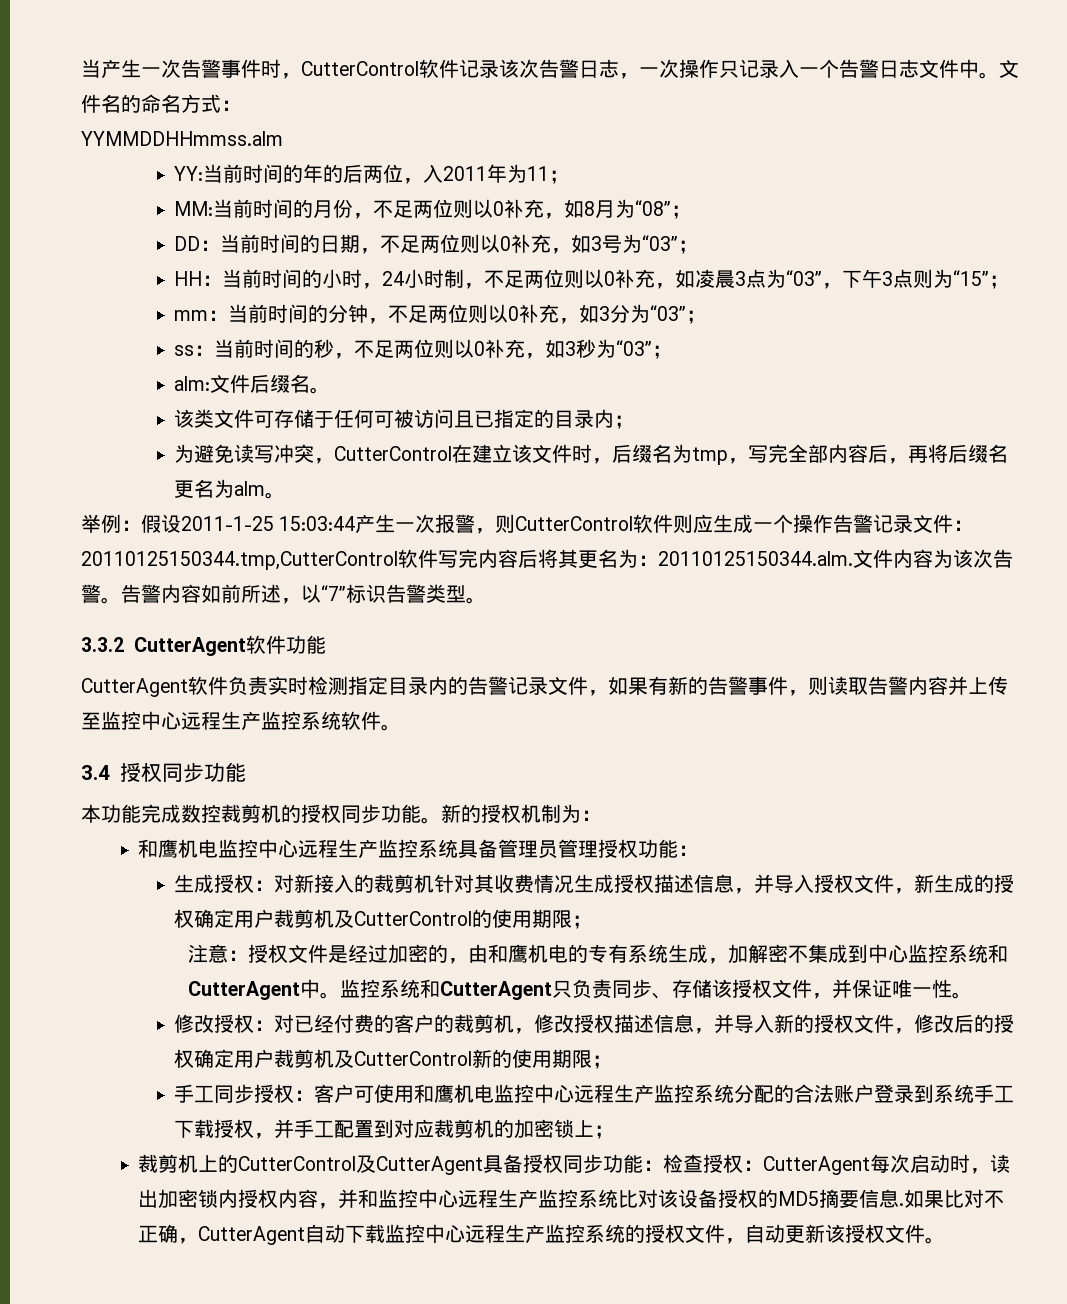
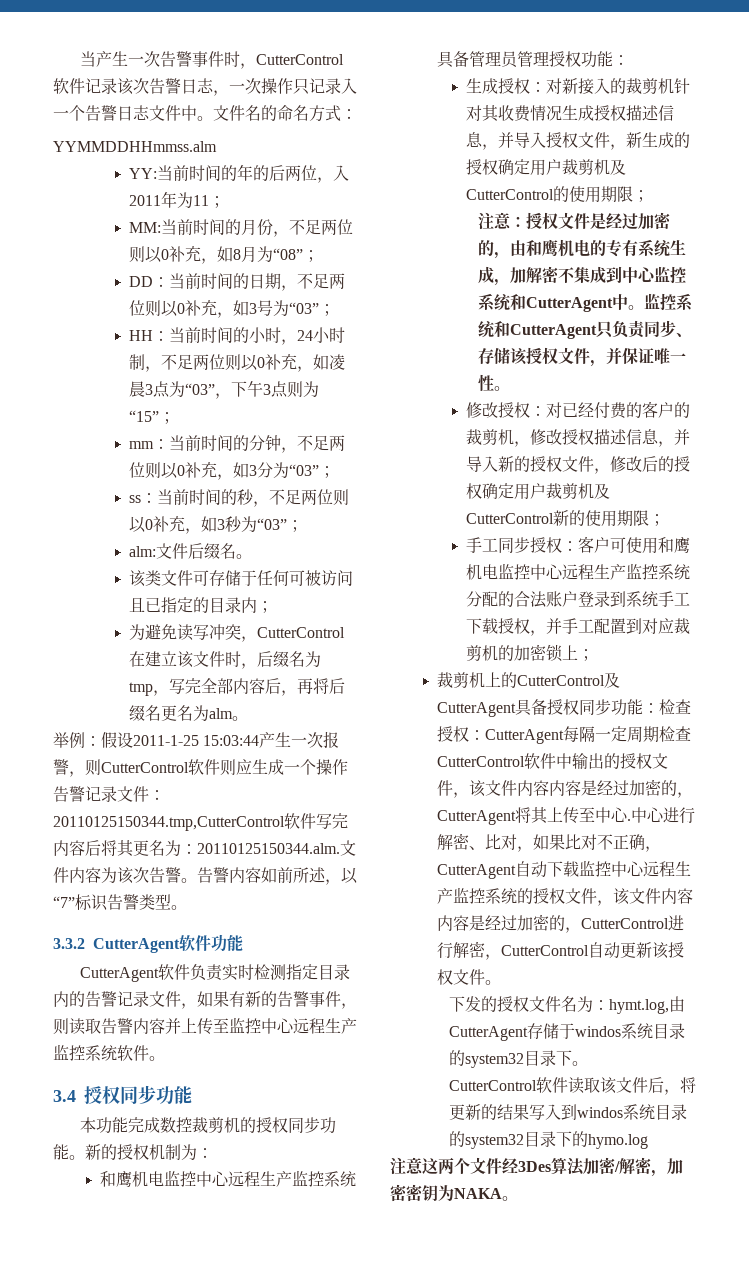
- 裁剪机上的CutterControl及CutterAgent具备授权同步功能：检查授权：CutterAgent每次启动时，读出加密锁内授权内容，并和监控中心远程生产监控系统比对该设备授权的MD5摘要信息.如果比对不正确，CutterAgent自动下载监控中心远程生产监控系统的授权文件，自动更新该授权文件。
+ 裁剪机上的CutterControl及CutterAgent具备授权同步功能：检查授权：CutterAgent每隔一定周期检查CutterControl软件中输出的授权文件，该文件内容内容是经过加密的，CutterAgent将其上传至中心.中心进行解密、比对，如果比对不正确，CutterAgent自动下载监控中心远程生产监控系统的授权文件，该文件内容内容是经过加密的，CutterControl进行解密，CutterControl自动更新该授权文件。
+ 下发的授权文件名为：hymt.log,由CutterAgent存储于windos系统目录的system32目录下。
+ CutterControl软件读取该文件后，将更新的结果写入到windos系统目录的system32目录下的hymo.log
+ 注意这两个文件经3Des算法加密/解密，加密密钥为NAKA。

